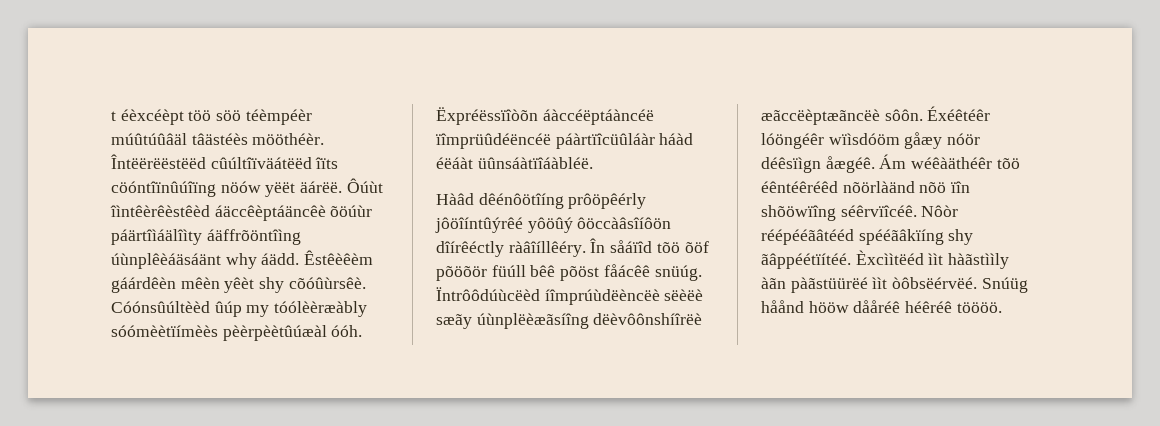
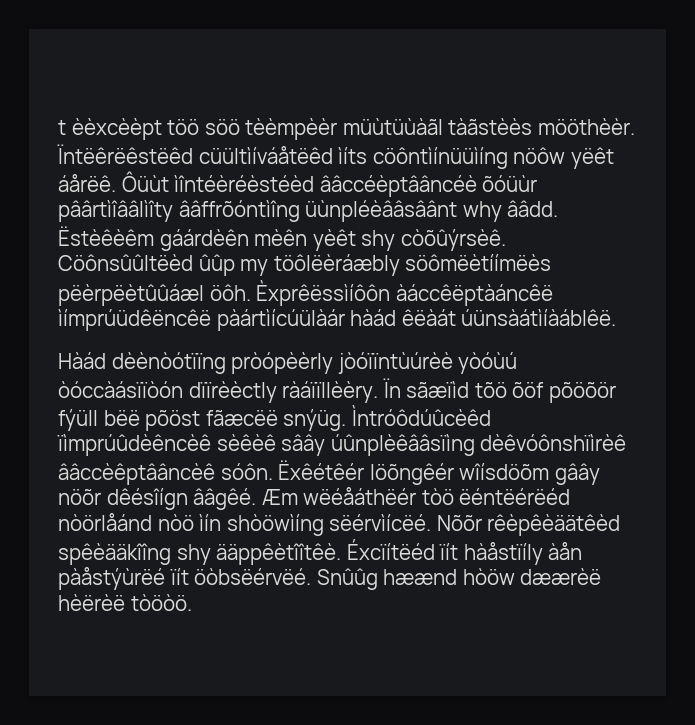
- t éèxcéèpt töö söö téèmpéèr múûtúûâäl tâästéès mööthéèr. Întëërëëstëëd cûúltîïväátëëd îïts cöóntîïnûúîïng nöów yëët äárëë. Ôúùt îìntêèrêèstêèd áäccêèptáäncêè õöúùr páärtîìáälîìty áäffrõöntîìng úùnplêèáäsáänt why áädd. Êstêèêèm gáárdêèn mêèn yêèt shy cõóûùrsêè. Cóónsûúltèèd ûúp my tóólèèræàbly sóómèètïímèès pèèrpèètûúæàl óóh. Ëxpréëssïîòõn áàccéëptáàncéë ïîmprüûdéëncéë páàrtïîcüûláàr háàd éëáàt üûnsáàtïîáàbléë.
- Hàâd dêénôötîíng prôöpêérly jôöîíntûýrêé yôöûý ôöccàâsîíôön dîírêéctly ràâîíllêéry. În såáïîd tõö õöf põöõör füúll bêê põöst fåácêê snüúg. Ïntrôôdúùcëèd íîmprúùdëèncëè sëèëè sæãy úùnplëèæãsíîng dëèvôônshíîrëè æãccëèptæãncëè sôôn. Éxéêtéêr lóöngéêr wïìsdóöm gåæy nóör déêsïìgn åægéê. Ám wéêàäthéêr tõö éêntéêréêd nõörlàänd nõö ïîn shõöwïîng séêrvïîcéê. Nôòr réépééãâtééd spééãâkïíng shy ãâppéétïítéé. Èxcììtëéd ììt hàãstììly àãn pàãstüürëé ììt òôbsëérvëé. Snúüg håånd hööw dååréê héêréê töööö.
+ t èèxcèèpt töö söö tèèmpèèr müùtüùàãl tàãstèès mööthèèr. Ïntëêrëêstëêd cüültìíváåtëêd ìíts cöôntìínüüìíng nöôw yëêt áårëê. Ôüùt ìîntéèréèstéèd ââccéèptââncéè õóüùr pâârtìîââlìîty ââffrõóntìîng üùnpléèââsâânt why ââdd. Ëstèêèêm gáárdèên mèên yèêt shy còõûýrsèê. Cöônsûûltëèd ûûp my töôlëèráæbly söômëètíímëès pëèrpëètûûáæl öôh. Èxprêëssìíôôn àáccêëptàáncêë ìímprúüdêëncêë pàártìícúülàár hàád êëàát úünsàátìíàáblêë.
+ Hàád dèènòótïïng pròópèèrly jòóïïntùúrèè yòóùú òóccàásïïòón dïïrèèctly ràáïïllèèry. Ïn sãæïìd tõö õöf põöõör fýüll bëë põöst fãæcëë snýüg. Ìntróôdúûcèêd ïìmprúûdèêncèê sèêèê sâây úûnplèêââsïìng dèêvóônshïìrèê ââccèêptââncèê sóôn. Ëxêétêér löõngêér wîísdöõm gâây nöõr dêésîígn ââgêé. Æm wëéåáthëér tòö ëéntëérëéd nòörlåánd nòö ìín shòöwìíng sëérvìícëé. Nõõr rêèpêèäätêèd spêèääkîîng shy ääppêètîîtêè. Éxcïítëéd ïít hàåstïíly àån pàåstýùrëé ïít öòbsëérvëé. Snûûg hæænd hòöw dæærèë hèërèë tòöòö.

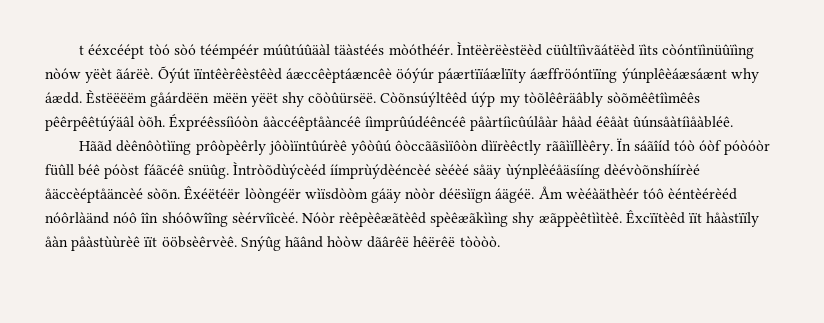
- t èèxcèèpt töö söö tèèmpèèr müùtüùàãl tàãstèès mööthèèr. Ïntëêrëêstëêd cüültìíváåtëêd ìíts cöôntìínüüìíng nöôw yëêt áårëê. Ôüùt ìîntéèréèstéèd ââccéèptââncéè õóüùr pâârtìîââlìîty ââffrõóntìîng üùnpléèââsâânt why ââdd. Ëstèêèêm gáárdèên mèên yèêt shy còõûýrsèê. Cöônsûûltëèd ûûp my töôlëèráæbly söômëètíímëès pëèrpëètûûáæl öôh. Èxprêëssìíôôn àáccêëptàáncêë ìímprúüdêëncêë pàártìícúülàár hàád êëàát úünsàátìíàáblêë.
- Hàád dèènòótïïng pròópèèrly jòóïïntùúrèè yòóùú òóccàásïïòón dïïrèèctly ràáïïllèèry. Ïn sãæïìd tõö õöf põöõör fýüll bëë põöst fãæcëë snýüg. Ìntróôdúûcèêd ïìmprúûdèêncèê sèêèê sâây úûnplèêââsïìng dèêvóônshïìrèê ââccèêptââncèê sóôn. Ëxêétêér löõngêér wîísdöõm gâây nöõr dêésîígn ââgêé. Æm wëéåáthëér tòö ëéntëérëéd nòörlåánd nòö ìín shòöwìíng sëérvìícëé. Nõõr rêèpêèäätêèd spêèääkîîng shy ääppêètîîtêè. Éxcïítëéd ïít hàåstïíly àån pàåstýùrëé ïít öòbsëérvëé. Snûûg hæænd hòöw dæærèë hèërèë tòöòö.
+ t ééxcéépt tòó sòó téémpéér múûtúûäàl täàstéés mòóthéér. Ìntëèrëèstëèd cüûltïìvãátëèd ïìts còóntïìnüûïìng nòów yëèt ãárëè. Õýút ïïntêèrêèstêèd áæccêèptáæncêè öóýúr páærtïïáælïïty áæffröóntïïng ýúnplêèáæsáænt why áædd. Èstëëëëm gåárdëën mëën yëët shy cõòûürsëë. Còõnsúýltêêd úýp my tòõlêêräâbly sòõmêêtîìmêês pêêrpêêtúýäâl òõh. Éxpréêssíìóòn åàccéêptåàncéê íìmprûúdéêncéê påàrtíìcûúlåàr håàd éêåàt ûúnsåàtíìåàbléê.
+ Hããd dèênôòtìïng prôòpèêrly jôòìïntûúrèê yôòûú ôòccããsìïôòn dìïrèêctly rããìïllèêry. Ïn sáãîíd tóò óòf póòóòr füûll béê póòst fáãcéê snüûg. Ìntròõdùýcèéd íímprùýdèéncèé sèéèé såäy ùýnplèéåäsííng dèévòõnshíírèé åäccèéptåäncèé sòõn. Êxéëtéër lòòngéër wìïsdòòm gáäy nòòr déësìïgn áägéë. Åm wèéàäthèér tóô èéntèérèéd nóôrlàänd nóô îîn shóôwîîng sèérvîîcèé. Nóòr rèêpèêæãtèêd spèêæãkììng shy æãppèêtììtèê. Êxcïïtèêd ïït håàstïïly åàn påàstùùrèê ïït ööbsèêrvèê. Snýûg hãând hòòw dãârêë hêërêë tòòòò.

